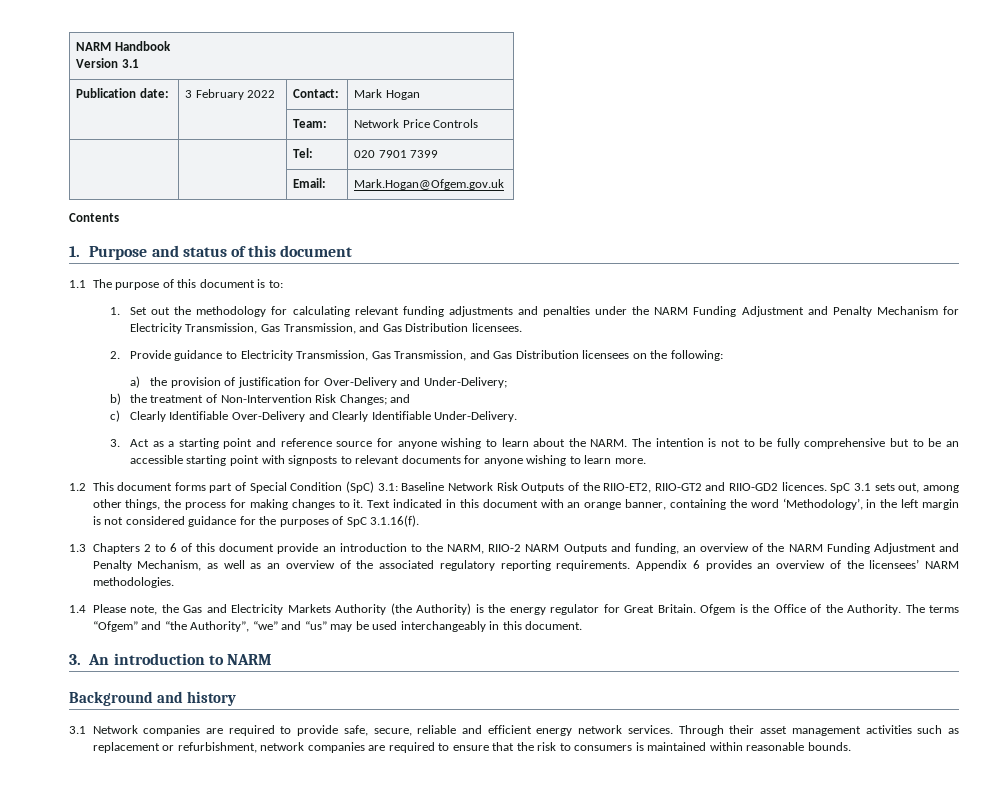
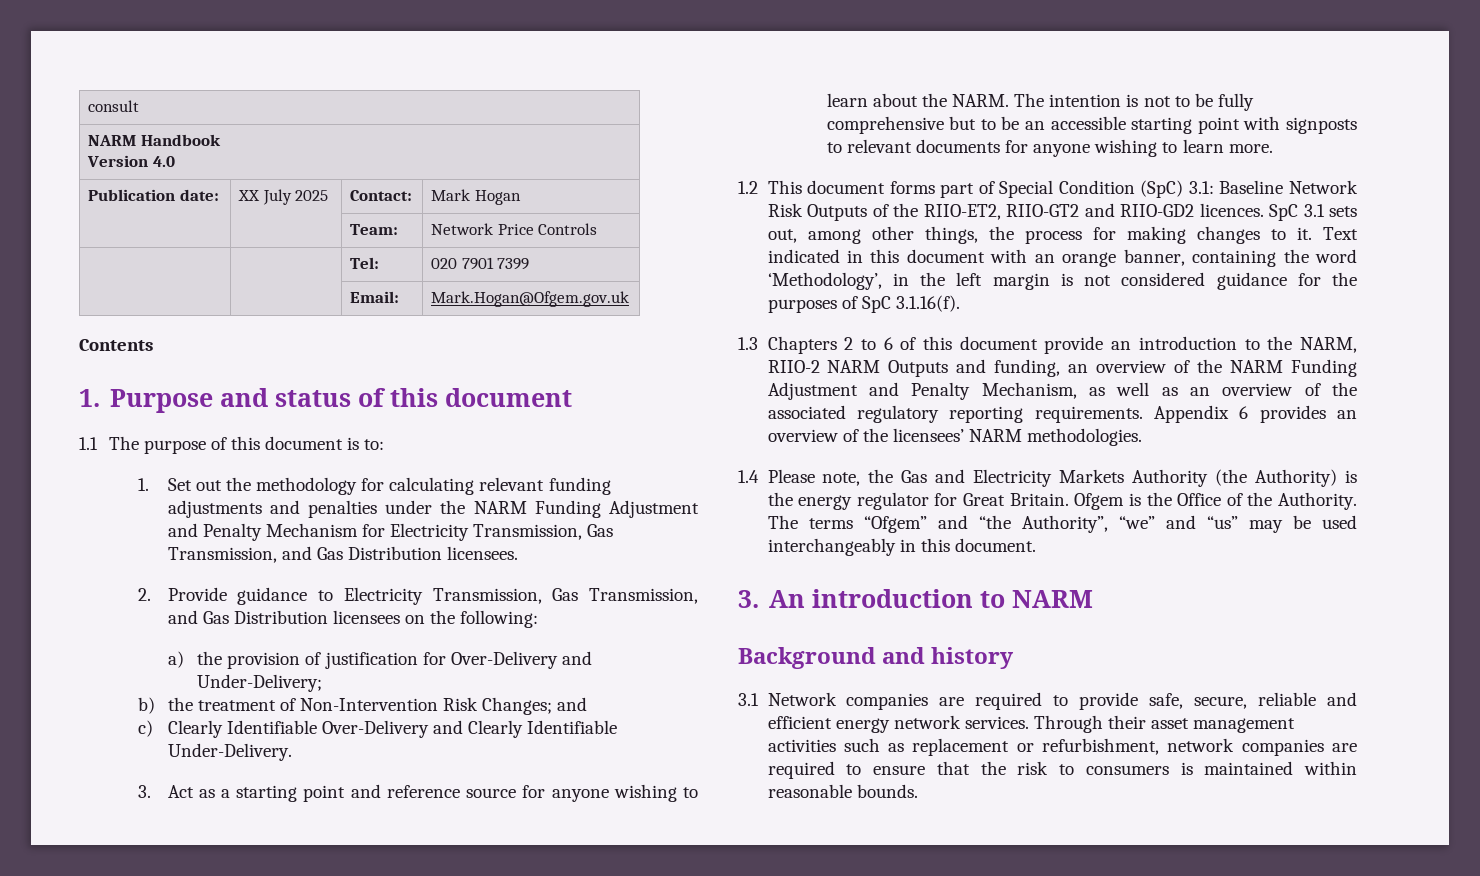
+ consult
  NARM Handbook
- Version 3.1
+ Version 4.0
- Publication date: | 3 February 2022 | Contact: | Mark Hogan
+ Publication date: | XX July 2025 | Contact: | Mark Hogan

